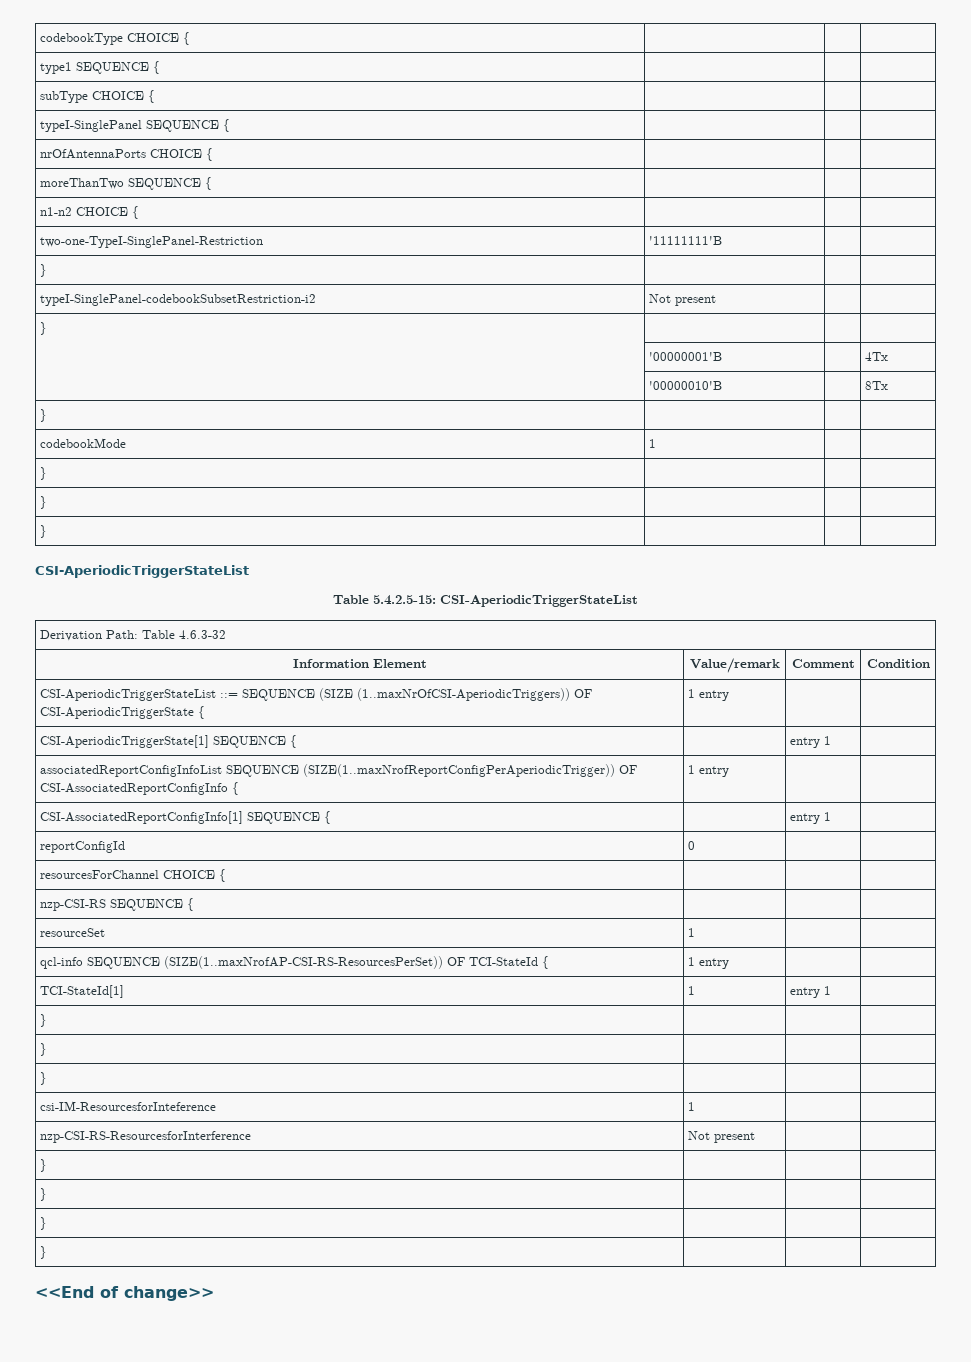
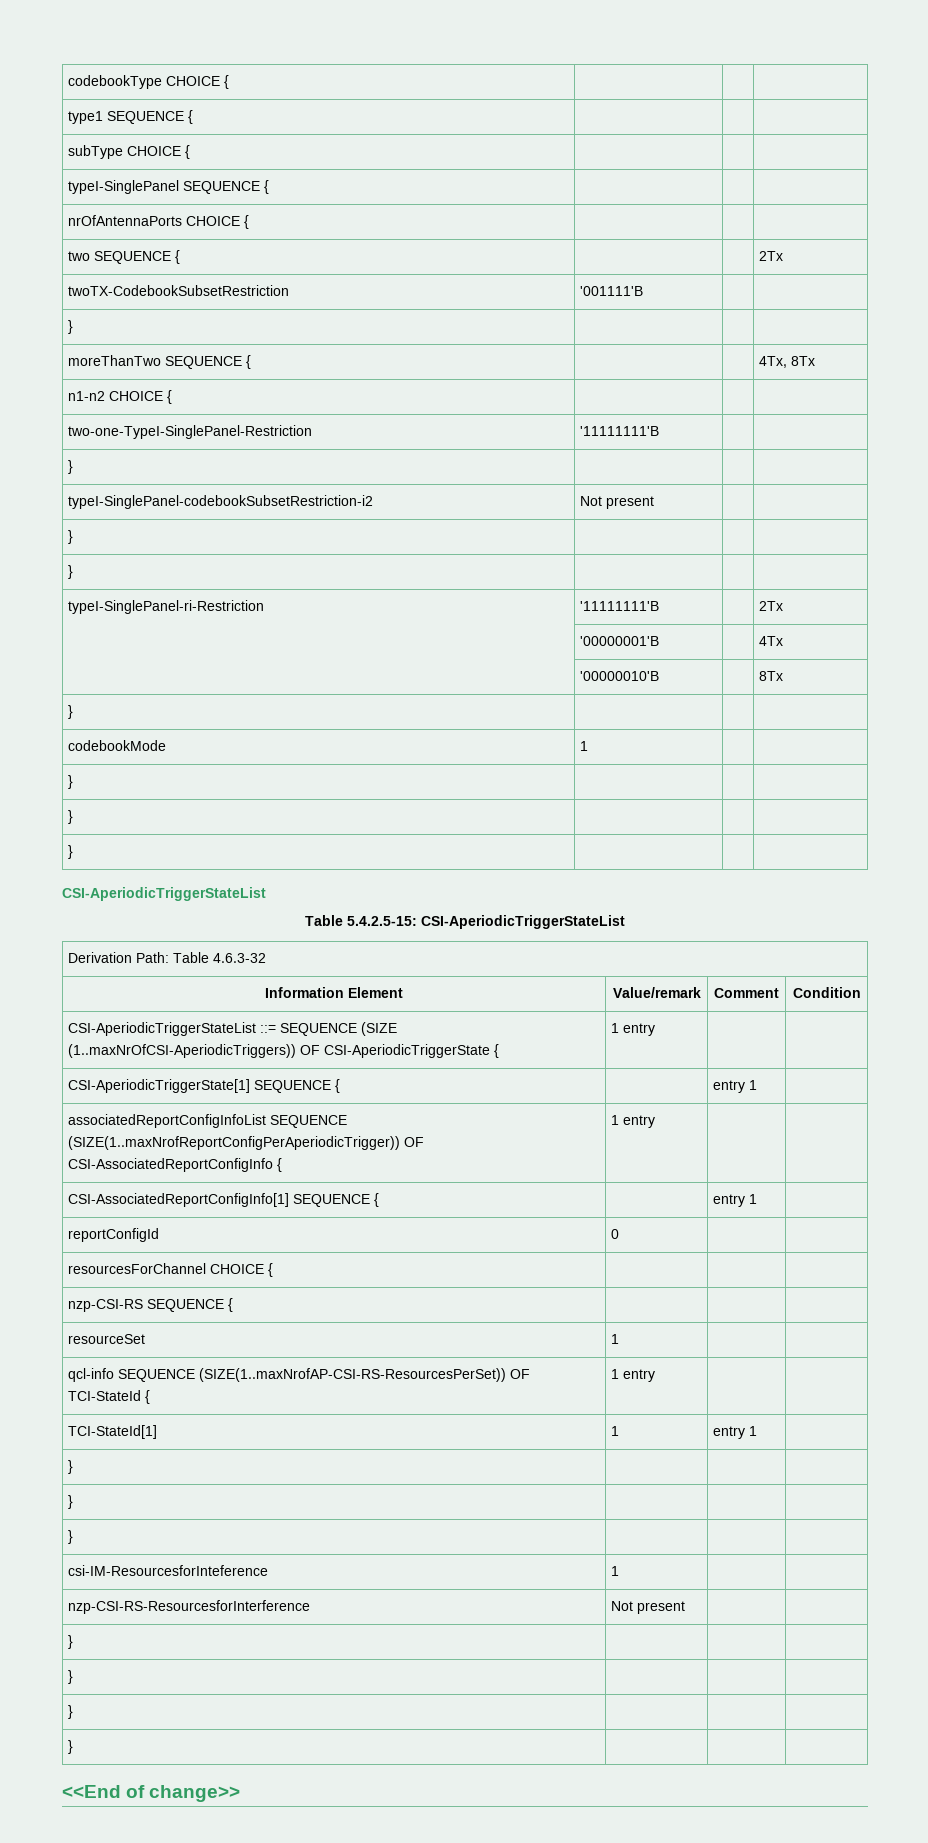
+ two SEQUENCE { | | | 2Tx
+ twoTX-CodebookSubsetRestriction | '001111'B | |
+ } | | |
- moreThanTwo SEQUENCE { | | |
+ moreThanTwo SEQUENCE { | | | 4Tx, 8Tx
  typeI-SinglePanel-codebookSubsetRestriction-i2 | Not present | |
  } | | |
+ } | | |
+ typeI-SinglePanel-ri-Restriction | '11111111'B | | 2Tx

